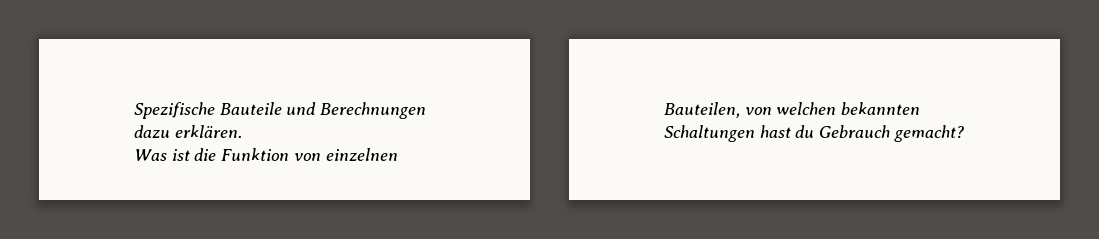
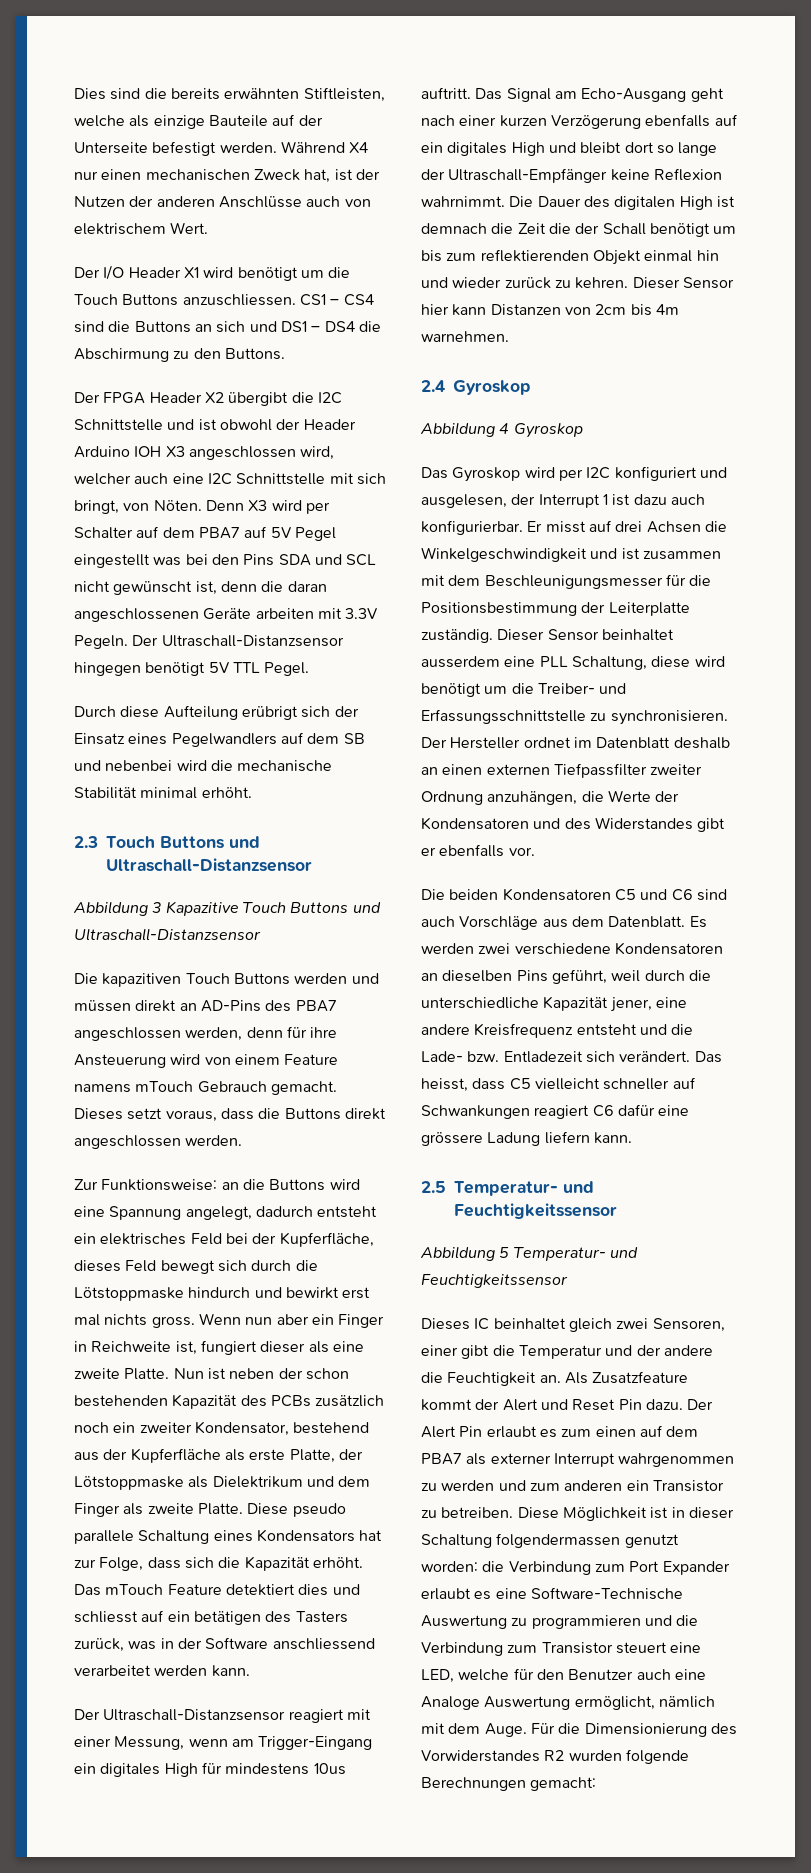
- Spezifische Bauteile und Berechnungen dazu erklären.
- Was ist die Funktion von einzelnen Bauteilen, von welchen bekannten Schaltungen hast du Gebrauch gemacht?
+ Dies sind die bereits erwähnten Stiftleisten, welche als einzige Bauteile auf der Unterseite befestigt werden. Während X4 nur einen mechanischen Zweck hat, ist der Nutzen der anderen Anschlüsse auch von elektrischem Wert.
+ Der I/O Header X1 wird benötigt um die Touch Buttons anzuschliessen. CS1 – CS4 sind die Buttons an sich und DS1 – DS4 die Abschirmung zu den Buttons.
+ Der FPGA Header X2 übergibt die I2C Schnittstelle und ist obwohl der Header Arduino IOH X3 angeschlossen wird, welcher auch eine I2C Schnittstelle mit sich bringt, von Nöten. Denn X3 wird per Schalter auf dem PBA7 auf 5V Pegel eingestellt was bei den Pins SDA und SCL nicht gewünscht ist, denn die daran angeschlossenen Geräte arbeiten mit 3.3V Pegeln. Der Ultraschall-Distanzsensor hingegen benötigt 5V TTL Pegel.
+ Durch diese Aufteilung erübrigt sich der Einsatz eines Pegelwandlers auf dem SB und nebenbei wird die mechanische Stabilität minimal erhöht.
+ 2.3 Touch Buttons und Ultraschall-Distanzsensor
+ Abbildung 3 Kapazitive Touch Buttons und Ultraschall-Distanzsensor
+ Die kapazitiven Touch Buttons werden und müssen direkt an AD-Pins des PBA7 angeschlossen werden, denn für ihre Ansteuerung wird von einem Feature namens mTouch Gebrauch gemacht. Dieses setzt voraus, dass die Buttons direkt angeschlossen werden.
+ Zur Funktionsweise: an die Buttons wird eine Spannung angelegt, dadurch entsteht ein elektrisches Feld bei der Kupferfläche, dieses Feld bewegt sich durch die Lötstoppmaske hindurch und bewirkt erst mal nichts gross. Wenn nun aber ein Finger in Reichweite ist, fungiert dieser als eine zweite Platte. Nun ist neben der schon bestehenden Kapazität des PCBs zusätzlich noch ein zweiter Kondensator, bestehend aus der Kupferfläche als erste Platte, der Lötstoppmaske als Dielektrikum und dem Finger als zweite Platte. Diese pseudo parallele Schaltung eines Kondensators hat zur Folge, dass sich die Kapazität erhöht. Das mTouch Feature detektiert dies und schliesst auf ein betätigen des Tasters zurück, was in der Software anschliessend verarbeitet werden kann.
+ Der Ultraschall-Distanzsensor reagiert mit einer Messung, wenn am Trigger-Eingang ein digitales High für mindestens 10us auftritt. Das Signal am Echo-Ausgang geht nach einer kurzen Verzögerung ebenfalls auf ein digitales High und bleibt dort so lange der Ultraschall-Empfänger keine Reflexion wahrnimmt. Die Dauer des digitalen High ist demnach die Zeit die der Schall benötigt um bis zum reflektierenden Objekt einmal hin und wieder zurück zu kehren. Dieser Sensor hier kann Distanzen von 2cm bis 4m warnehmen.
+ 2.4 Gyroskop
+ Abbildung 4 Gyroskop
+ Das Gyroskop wird per I2C konfiguriert und ausgelesen, der Interrupt 1 ist dazu auch konfigurierbar. Er misst auf drei Achsen die Winkelgeschwindigkeit und ist zusammen mit dem Beschleunigungsmesser für die Positionsbestimmung der Leiterplatte zuständig. Dieser Sensor beinhaltet ausserdem eine PLL Schaltung, diese wird benötigt um die Treiber- und Erfassungsschnittstelle zu synchronisieren. Der Hersteller ordnet im Datenblatt deshalb an einen externen Tiefpassfilter zweiter Ordnung anzuhängen, die Werte der Kondensatoren und des Widerstandes gibt er ebenfalls vor.
+ Die beiden Kondensatoren C5 und C6 sind auch Vorschläge aus dem Datenblatt. Es werden zwei verschiedene Kondensatoren an dieselben Pins geführt, weil durch die unterschiedliche Kapazität jener, eine andere Kreisfrequenz entsteht und die Lade- bzw. Entladezeit sich verändert. Das heisst, dass C5 vielleicht schneller auf Schwankungen reagiert C6 dafür eine grössere Ladung liefern kann.
+ 2.5 Temperatur- und Feuchtigkeitssensor
+ Abbildung 5 Temperatur- und Feuchtigkeitssensor
+ Dieses IC beinhaltet gleich zwei Sensoren, einer gibt die Temperatur und der andere die Feuchtigkeit an. Als Zusatzfeature kommt der Alert und Reset Pin dazu. Der Alert Pin erlaubt es zum einen auf dem PBA7 als externer Interrupt wahrgenommen zu werden und zum anderen ein Transistor zu betreiben. Diese Möglichkeit ist in dieser Schaltung folgendermassen genutzt worden: die Verbindung zum Port Expander erlaubt es eine Software-Technische Auswertung zu programmieren und die Verbindung zum Transistor steuert eine LED, welche für den Benutzer auch eine Analoge Auswertung ermöglicht, nämlich mit dem Auge. Für die Dimensionierung des Vorwiderstandes R2 wurden folgende Berechnungen gemacht:

